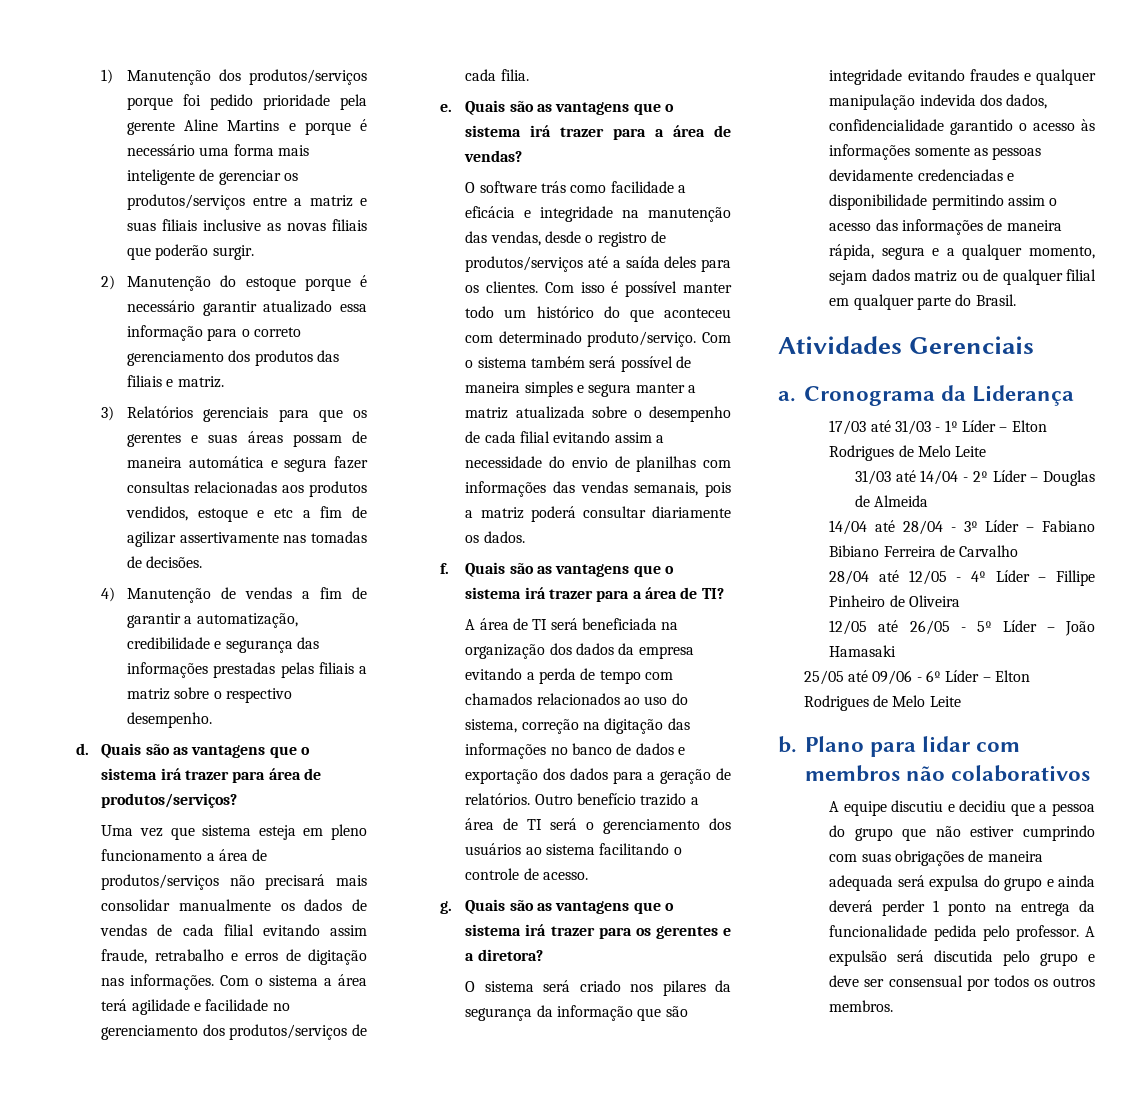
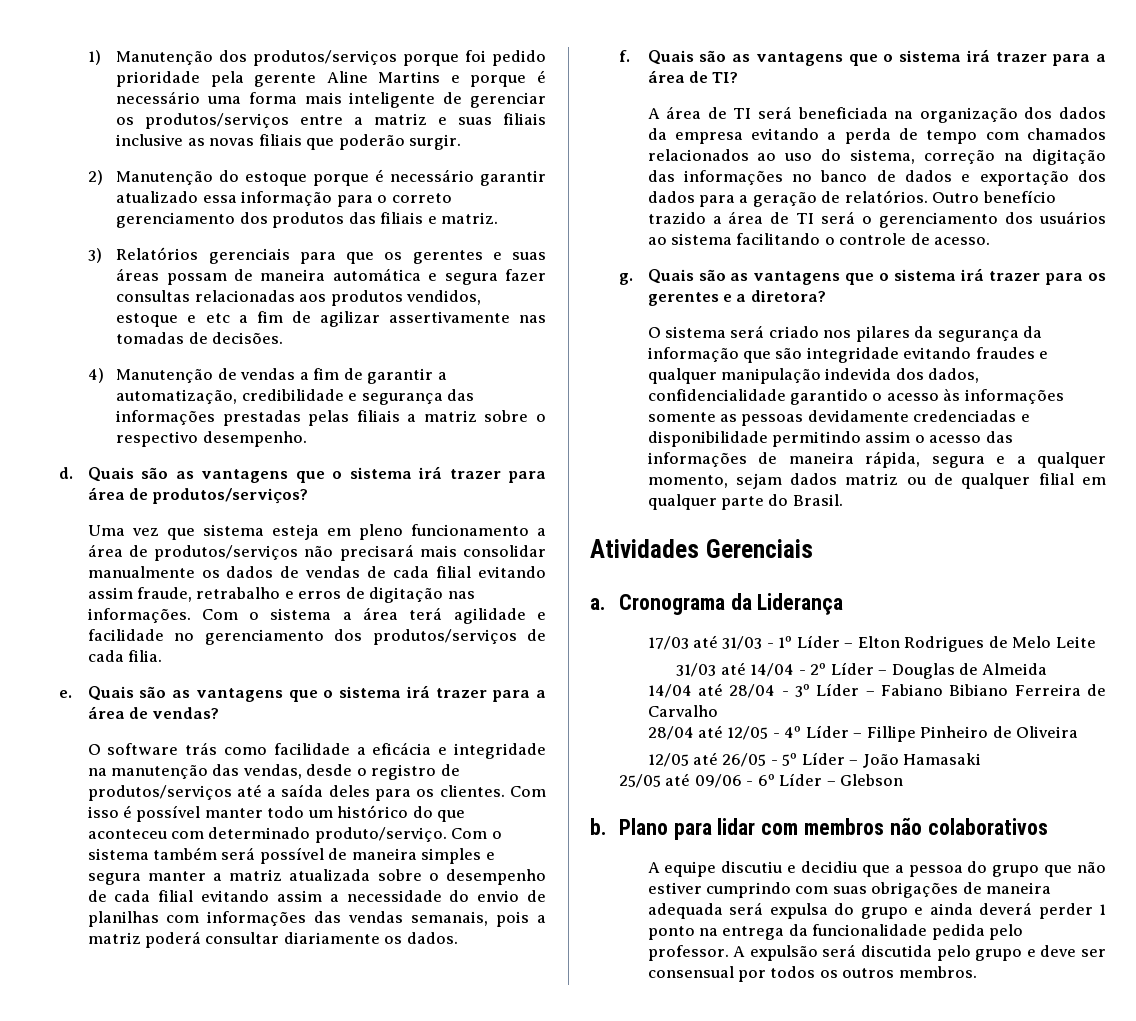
- 25/05 até 09/06 - 6º Líder – Elton Rodrigues de Melo Leite
+ 25/05 até 09/06 - 6º Líder – Glebson

